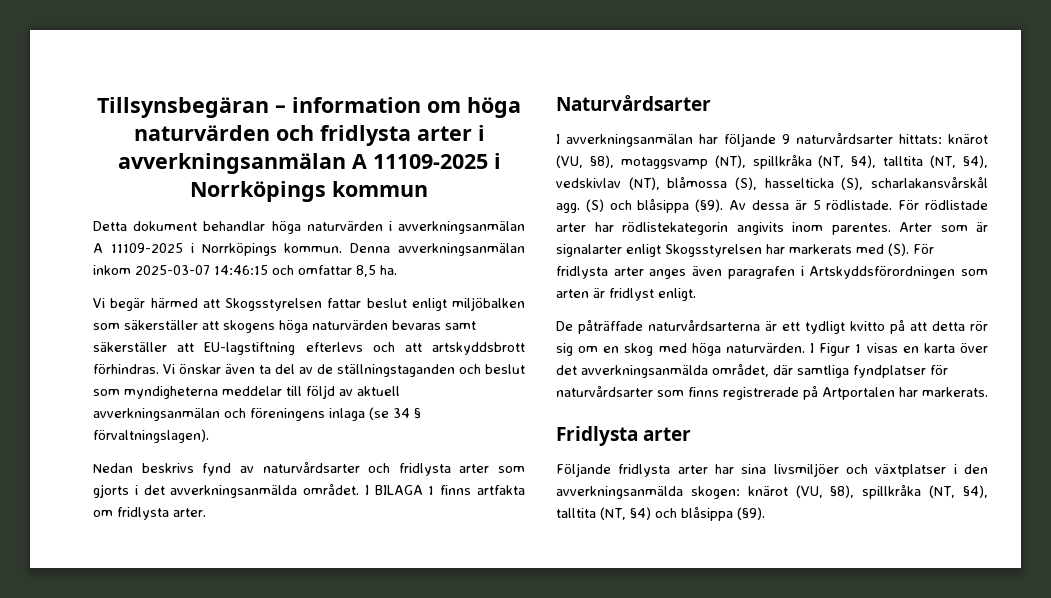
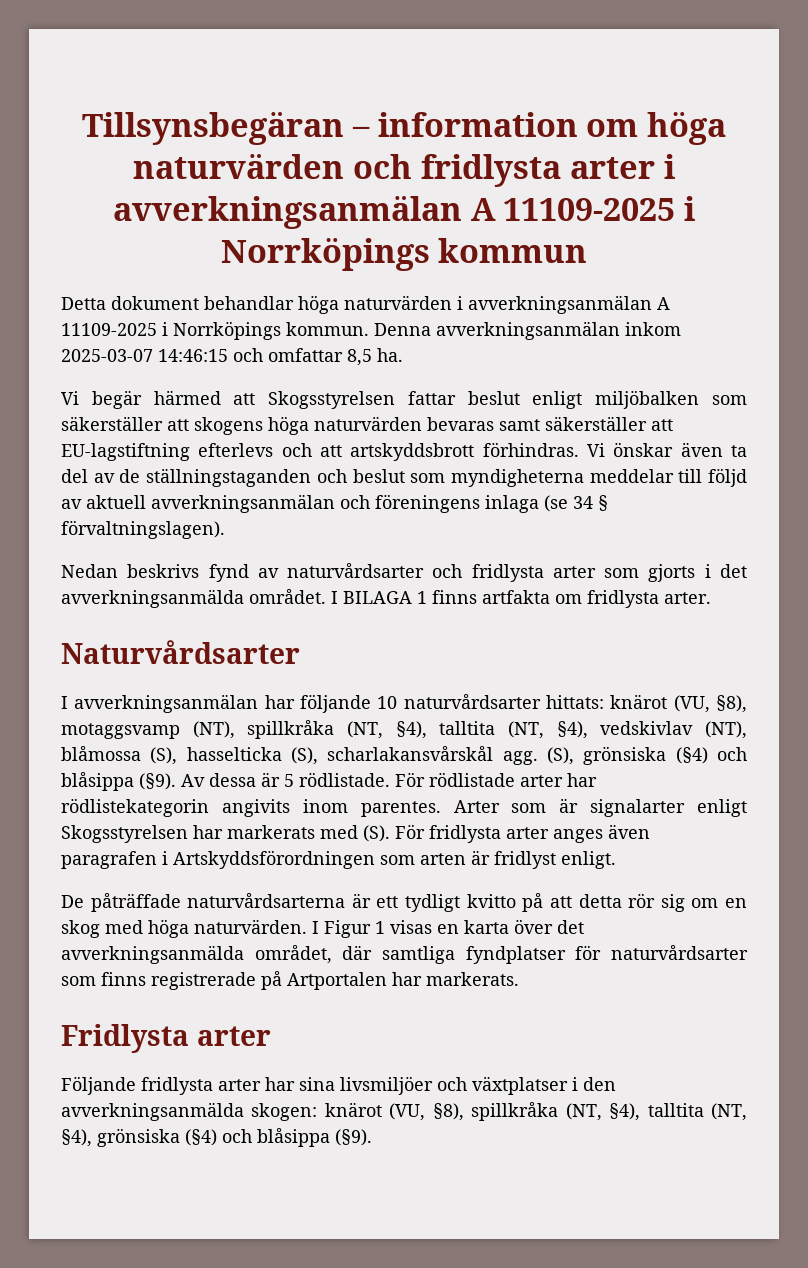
- I avverkningsanmälan har följande 9 naturvårdsarter hittats: knärot (VU, §8), motaggsvamp (NT), spillkråka (NT, §4), talltita (NT, §4), vedskivlav (NT), blåmossa (S), hasselticka (S), scharlakansvårskål agg.
+ I avverkningsanmälan har följande 10 naturvårdsarter hittats: knärot (VU, §8), motaggsvamp (NT), spillkråka (NT, §4), talltita (NT, §4), vedskivlav (NT), blåmossa (S), hasselticka (S), scharlakansvårskål agg.
- (S) och blåsippa (§9).
+ (S), grönsiska (§4) och blåsippa (§9).
- Följande fridlysta arter har sina livsmiljöer och växtplatser i den avverkningsanmälda skogen: knärot (VU, §8), spillkråka (NT, §4), talltita (NT, §4) och blåsippa (§9).
+ Följande fridlysta arter har sina livsmiljöer och växtplatser i den avverkningsanmälda skogen: knärot (VU, §8), spillkråka (NT, §4), talltita (NT, §4), grönsiska (§4) och blåsippa (§9).

